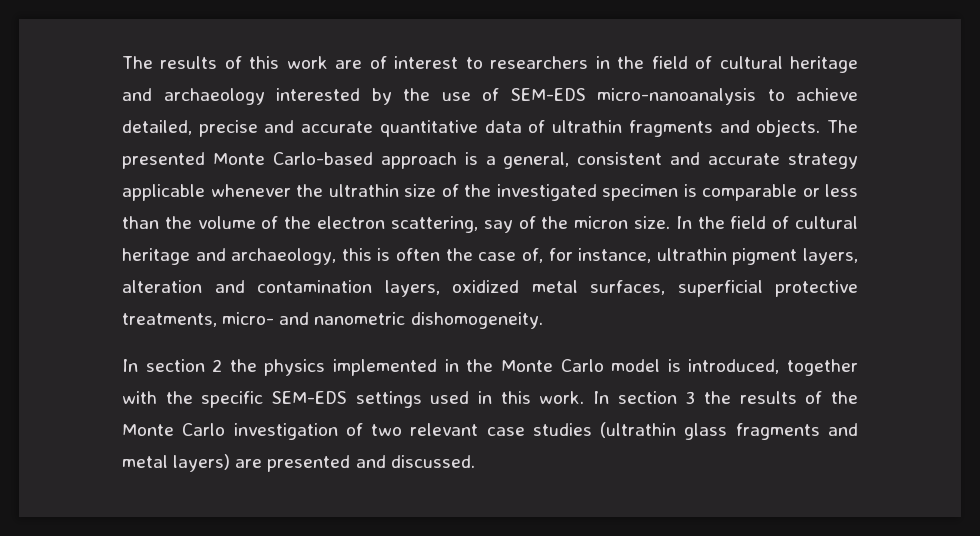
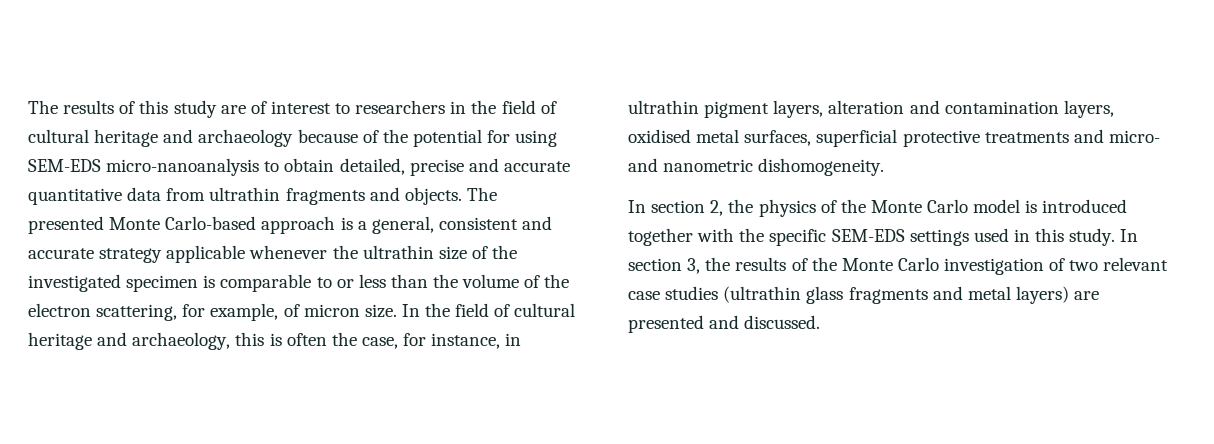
- The results of this work are of interest to researchers in the field of cultural heritage and archaeology interested by the use of SEM-EDS micro-nanoanalysis to achieve detailed, precise and accurate quantitative data of ultrathin fragments and objects.
+ The results of this study are of interest to researchers in the field of cultural heritage and archaeology because of the potential for using SEM-EDS micro-nanoanalysis to obtain detailed, precise and accurate quantitative data from ultrathin fragments and objects.
- The presented Monte Carlo-based approach is a general, consistent and accurate strategy applicable whenever the ultrathin size of the investigated specimen is comparable or less than the volume of the electron scattering, say of the micron size.
+ The presented Monte Carlo-based approach is a general, consistent and accurate strategy applicable whenever the ultrathin size of the investigated specimen is comparable to or less than the volume of the electron scattering, for example, of micron size.
- In the field of cultural heritage and archaeology, this is often the case of, for instance, ultrathin pigment layers, alteration and contamination layers, oxidized metal surfaces, superficial protective treatments, micro- and nanometric dishomogeneity.
+ In the field of cultural heritage and archaeology, this is often the case, for instance, in ultrathin pigment layers, alteration and contamination layers, oxidised metal surfaces, superficial protective treatments and micro- and nanometric dishomogeneity.
- In section 2 the physics implemented in the Monte Carlo model is introduced, together with the specific SEM-EDS settings used in this work. In section 3 the results of the Monte Carlo investigation of two relevant case studies (ultrathin glass fragments and metal layers) are presented and discussed.
+ In section 2, the physics of the Monte Carlo model is introduced together with the specific SEM-EDS settings used in this study. In section 3, the results of the Monte Carlo investigation of two relevant case studies (ultrathin glass fragments and metal layers) are presented and discussed.

